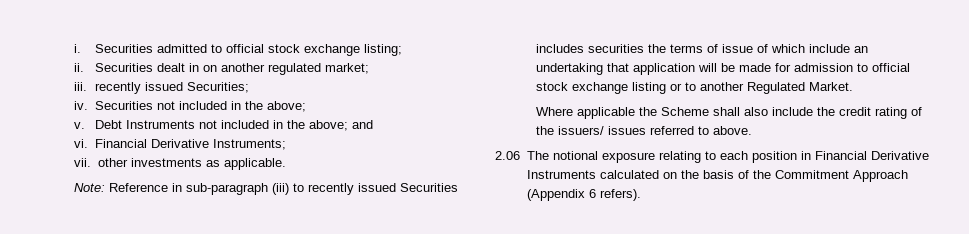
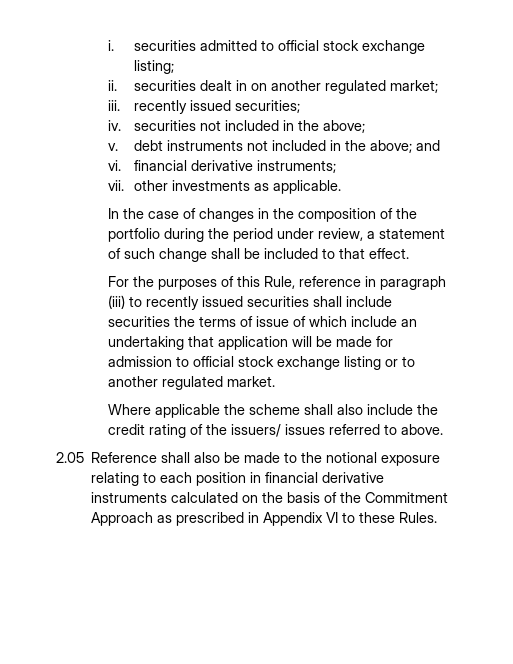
- i. Securities admitted to official stock exchange listing;
+ i. securities admitted to official stock exchange listing;
- ii. Securities dealt in on another regulated market;
+ ii. securities dealt in on another regulated market;
- iii. recently issued Securities;
+ iii. recently issued securities;
- iv. Securities not included in the above;
+ iv. securities not included in the above;
- v. Debt Instruments not included in the above; and
+ v. debt instruments not included in the above; and
- vi. Financial Derivative Instruments;
+ vi. financial derivative instruments;
- Note: Reference in sub-paragraph (iii) to recently issued Securities includes securities the terms of issue of which include an undertaking that application will be made for admission to official stock exchange listing or to another Regulated Market.
+ In the case of changes in the composition of the portfolio during the period under review, a statement of such change shall be included to that effect.
+ For the purposes of this Rule, reference in paragraph (iii) to recently issued securities shall include securities the terms of issue of which include an undertaking that application will be made for admission to official stock exchange listing or to another regulated market.
- Where applicable the Scheme shall also include the credit rating of the issuers/ issues referred to above.
+ Where applicable the scheme shall also include the credit rating of the issuers/ issues referred to above.
- 2.06 The notional exposure relating to each position in Financial Derivative Instruments calculated on the basis of the Commitment Approach (Appendix 6 refers).
+ 2.05 Reference shall also be made to the notional exposure relating to each position in financial derivative instruments calculated on the basis of the Commitment Approach as prescribed in Appendix VI to these Rules.

